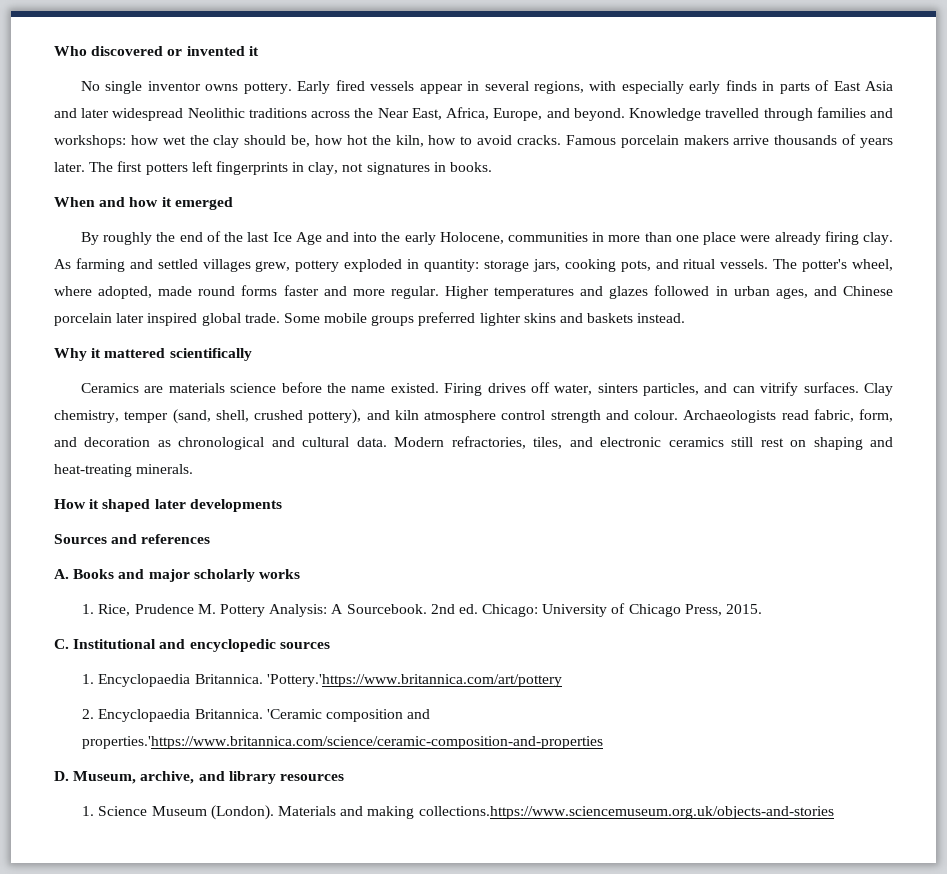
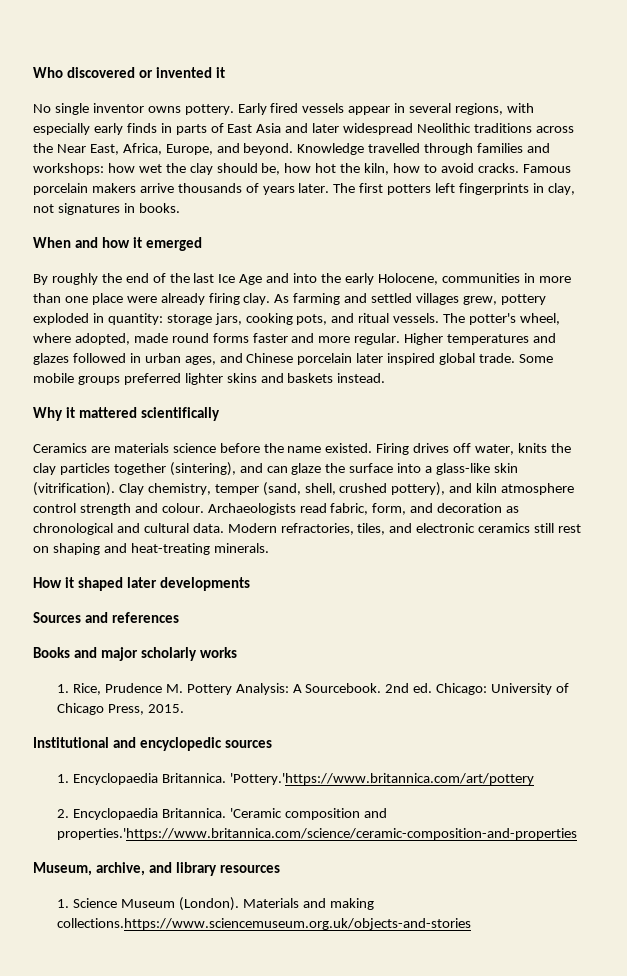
- Firing drives off water, sinters particles, and can vitrify surfaces.
+ Firing drives off water, knits the clay particles together (sintering), and can glaze the surface into a glass-like skin (vitrification).
- A. Books and major scholarly works
+ Books and major scholarly works
- C. Institutional and encyclopedic sources
+ Institutional and encyclopedic sources
- D. Museum, archive, and library resources
+ Museum, archive, and library resources

